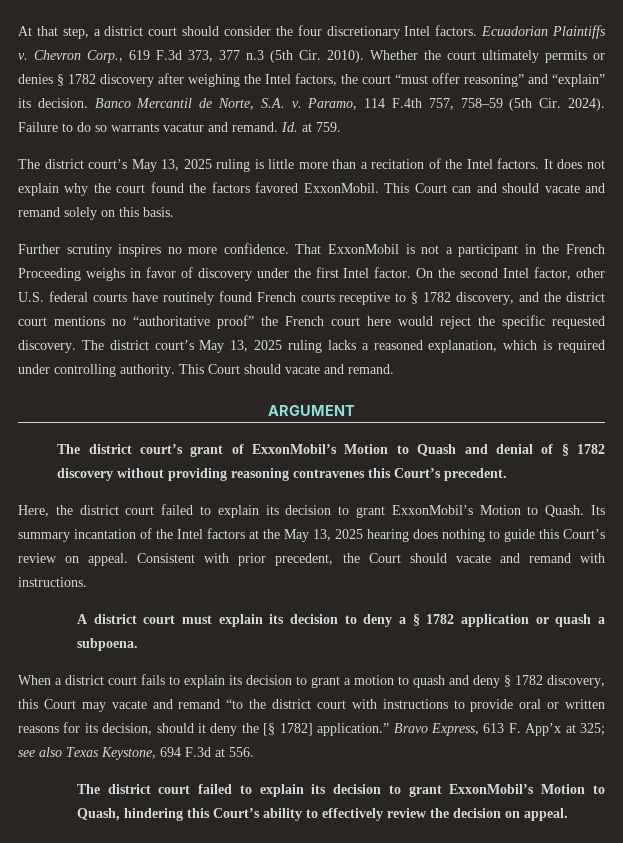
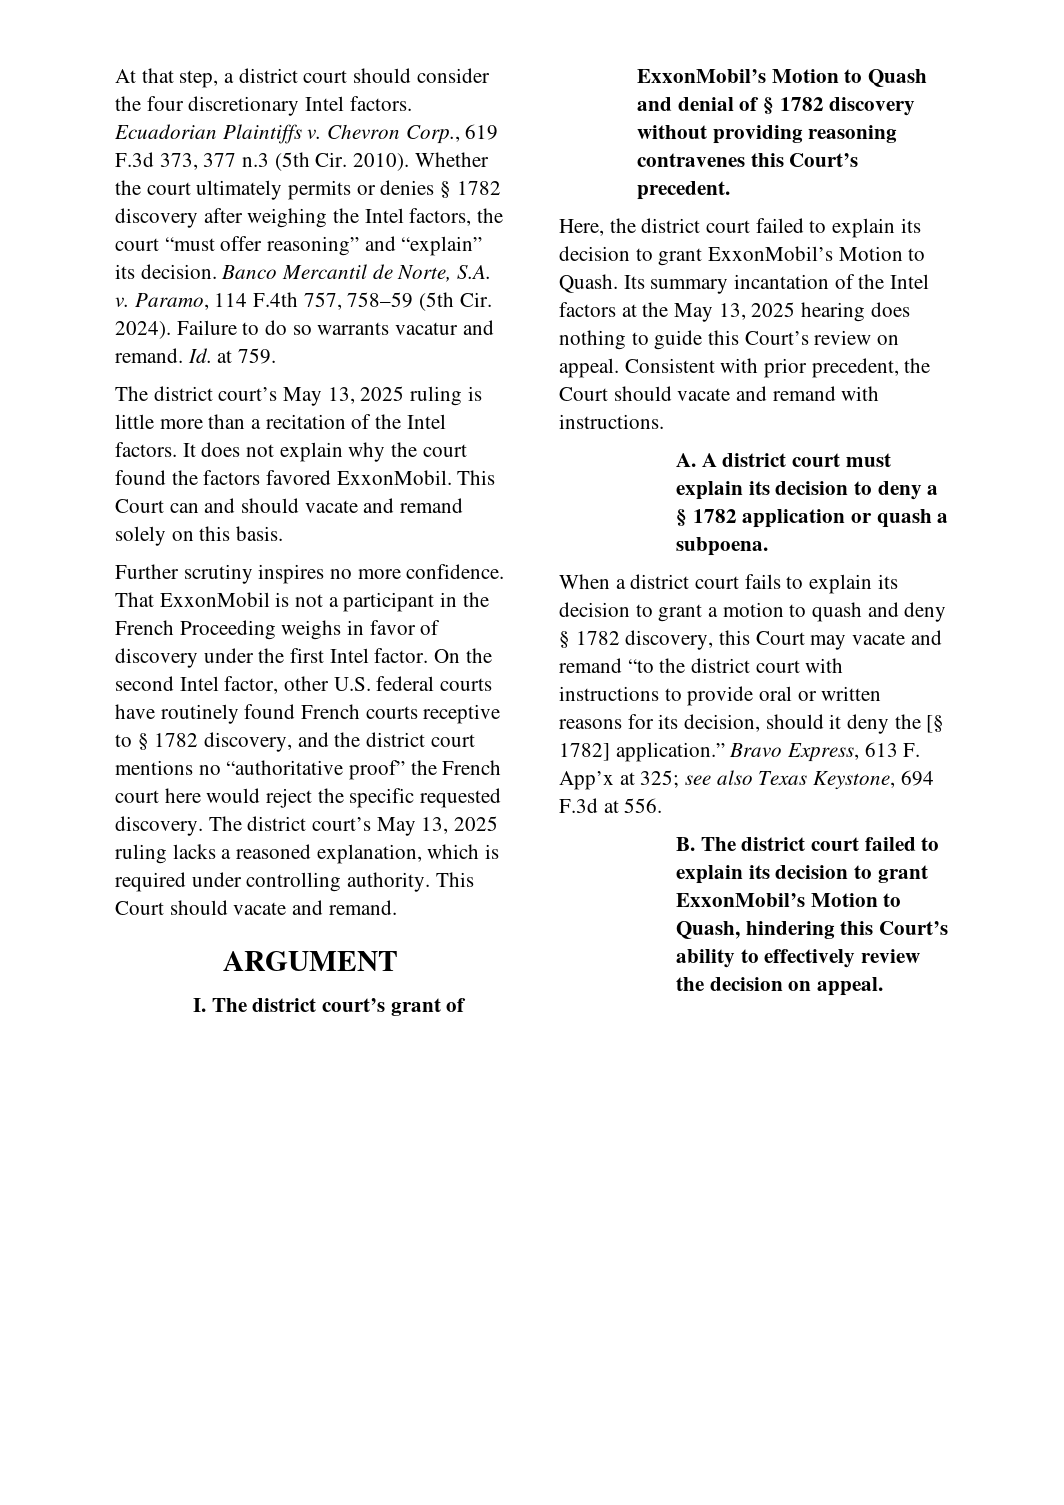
- The district court’s grant of ExxonMobil’s Motion to Quash and denial of § 1782 discovery without providing reasoning contravenes this Court’s precedent.
+ I. The district court’s grant of ExxonMobil’s Motion to Quash and denial of § 1782 discovery without providing reasoning contravenes this Court’s precedent.
- A district court must explain its decision to deny a § 1782 application or quash a subpoena.
+ A. A district court must explain its decision to deny a § 1782 application or quash a subpoena.
- The district court failed to explain its decision to grant ExxonMobil’s Motion to Quash, hindering this Court’s ability to effectively review the decision on appeal.
+ B. The district court failed to explain its decision to grant ExxonMobil’s Motion to Quash, hindering this Court’s ability to effectively review the decision on appeal.

